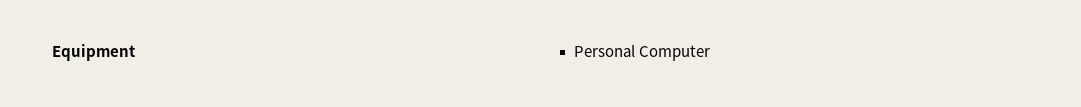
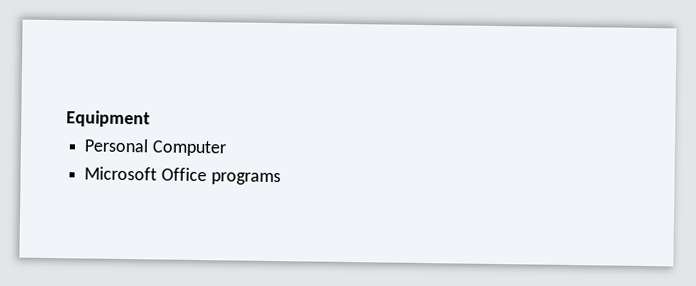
+ Microsoft Office programs

